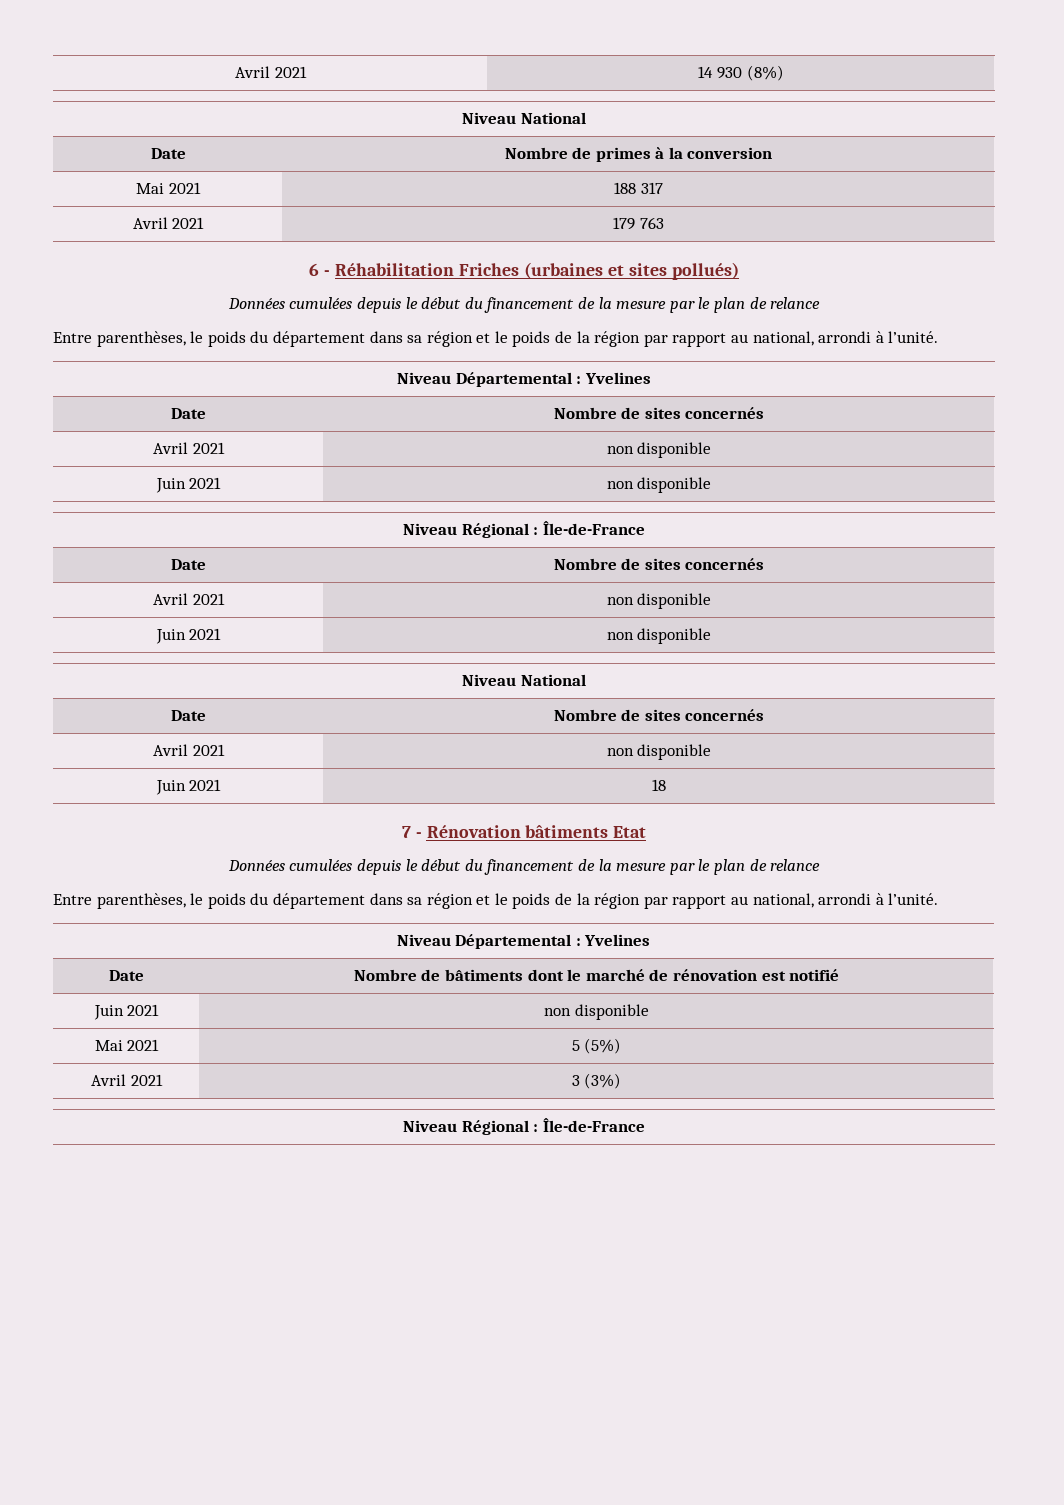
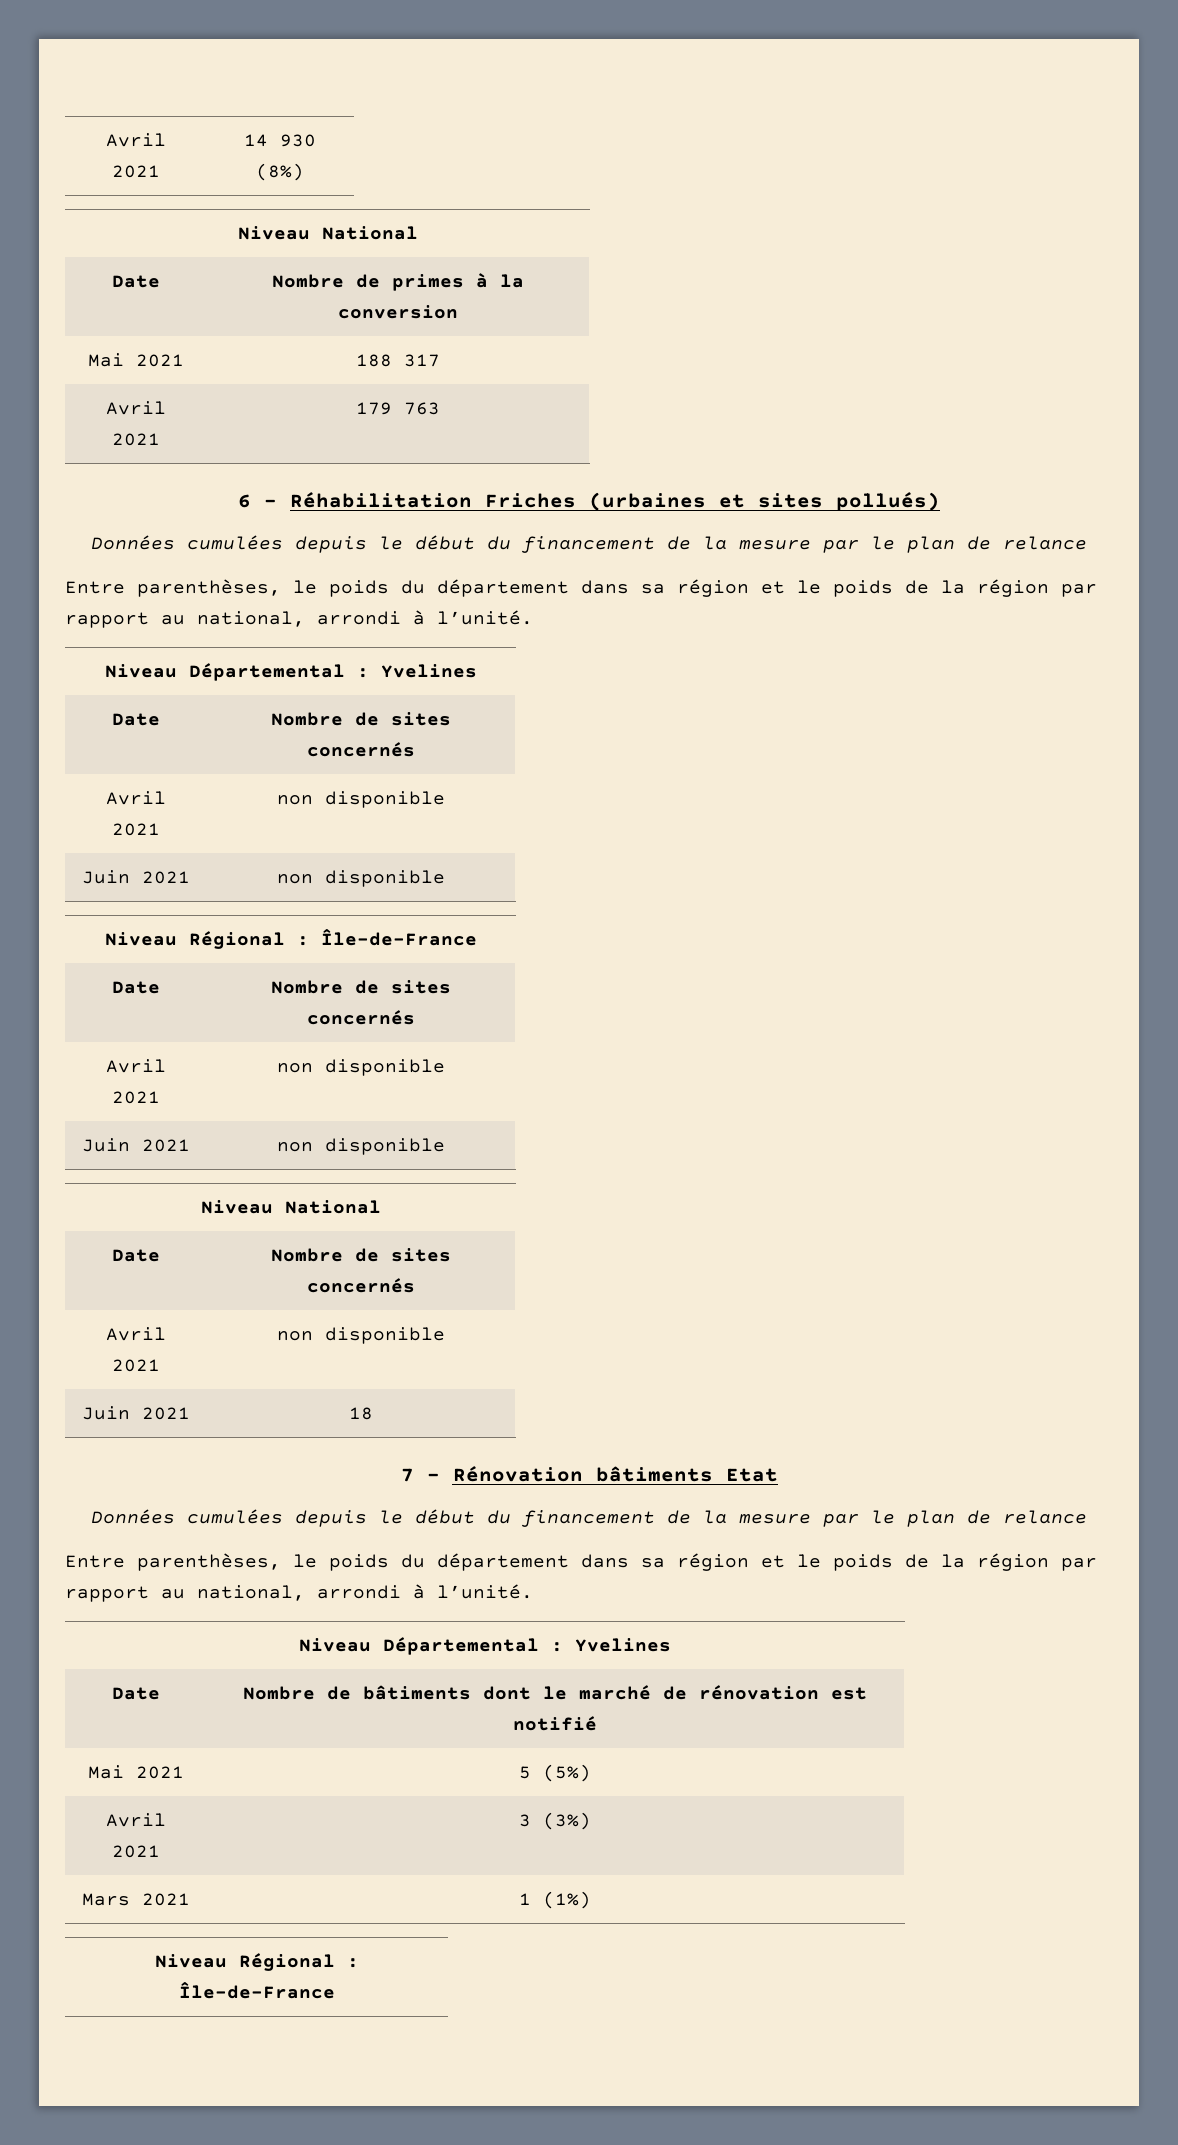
  Date | Nombre de bâtiments dont le marché de rénovation est notifié
- Juin 2021 | non disponible
+ Mars 2021 | 1 (1%)

